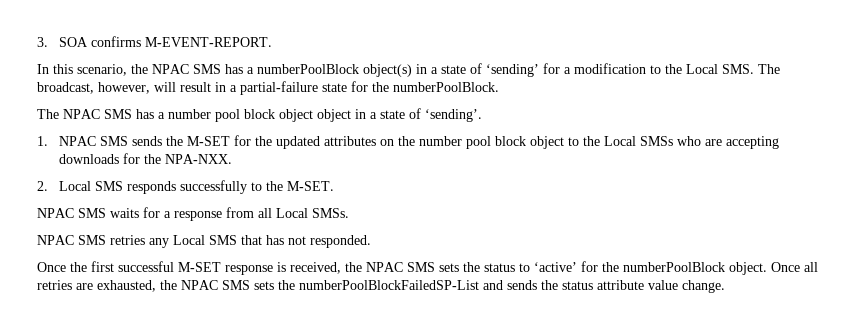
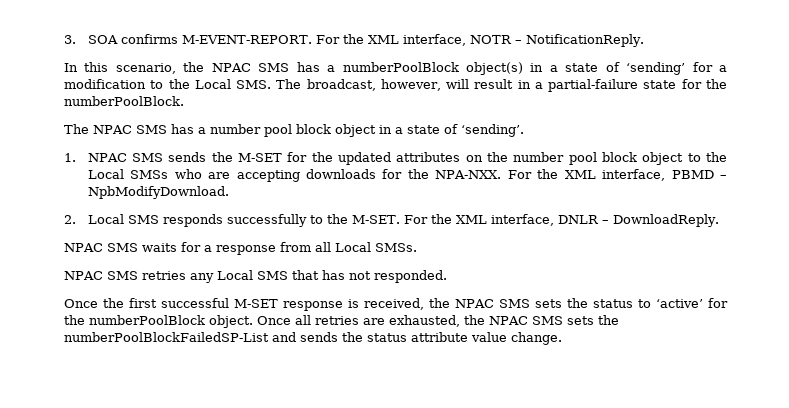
+ For the XML interface, NOTR – NotificationReply.
- The NPAC SMS has a number pool block object object in a state of ‘sending’.
+ The NPAC SMS has a number pool block object in a state of ‘sending’.
+ For the XML interface, PBMD – NpbModifyDownload.
+ For the XML interface, DNLR – DownloadReply.

